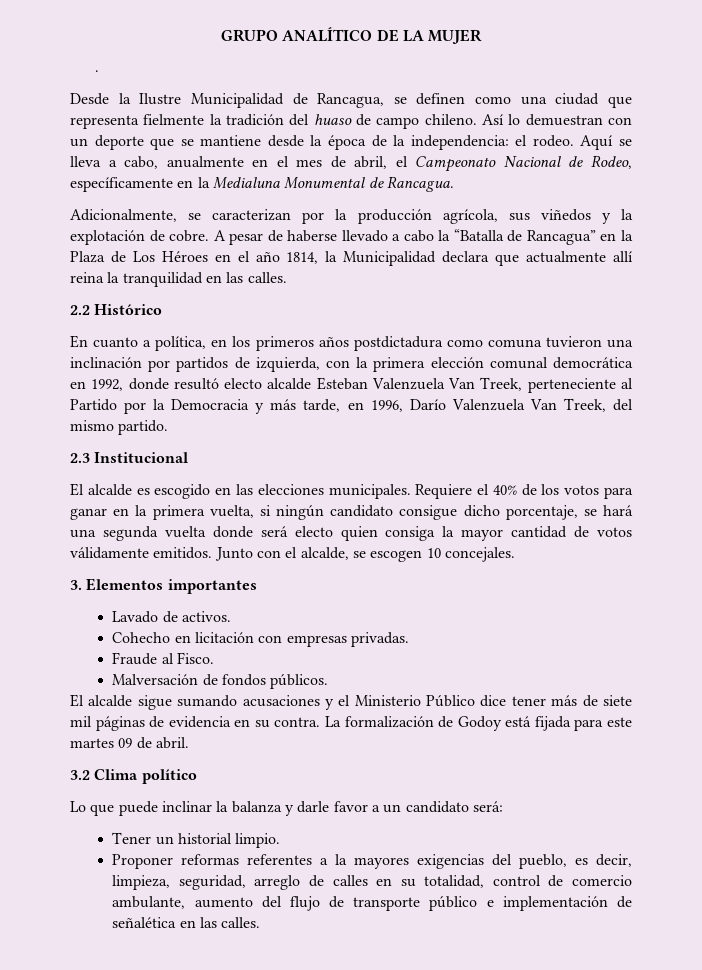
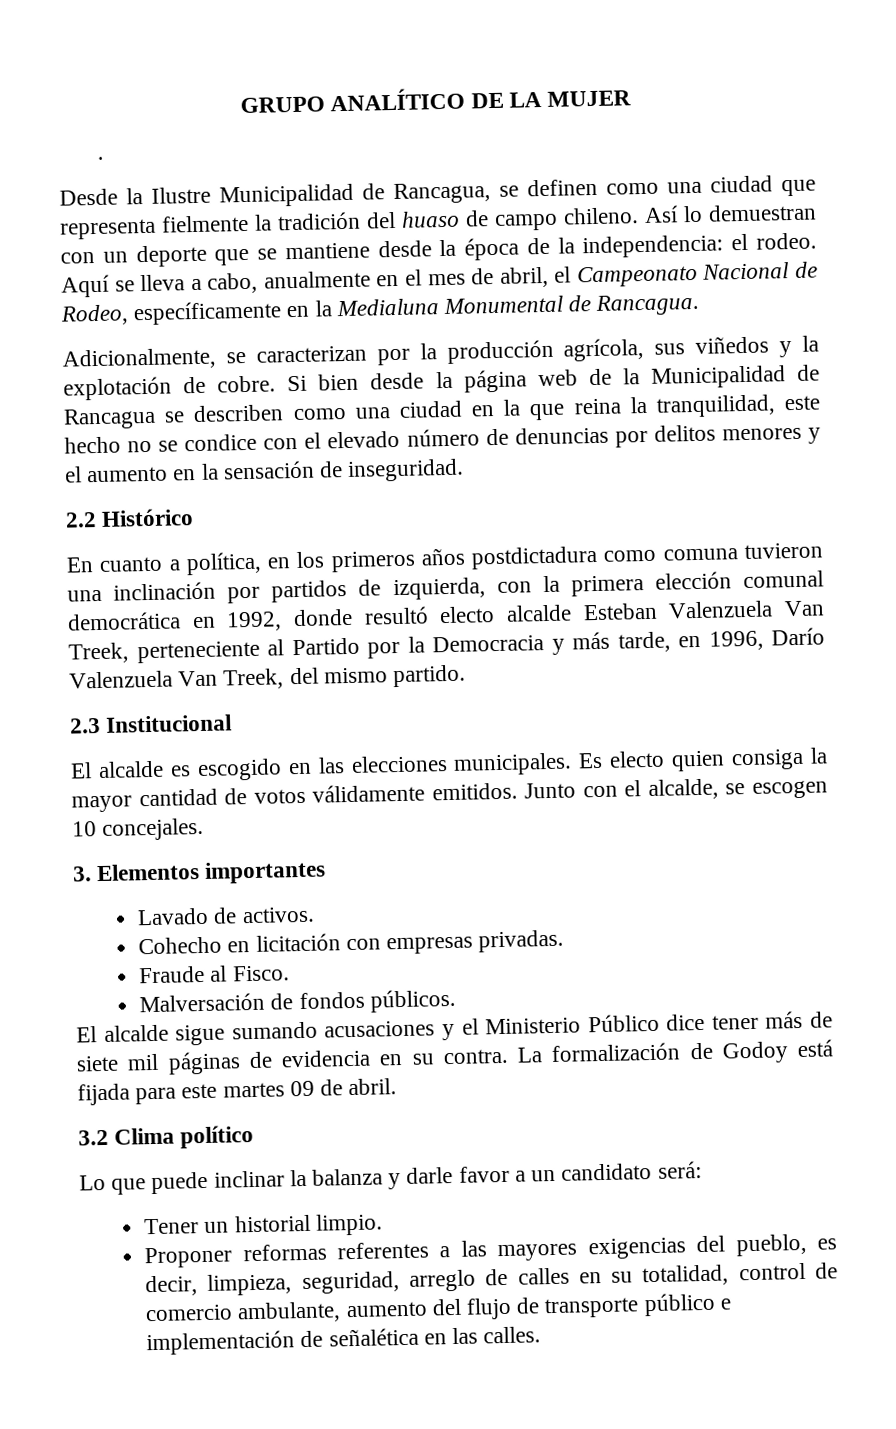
- A pesar de haberse llevado a cabo la “Batalla de Rancagua” en la Plaza de Los Héroes en el año 1814, la Municipalidad declara que actualmente allí reina la tranquilidad en las calles.
+ Si bien desde la página web de la Municipalidad de Rancagua se describen como una ciudad en la que reina la tranquilidad, este hecho no se condice con el elevado número de denuncias por delitos menores y el aumento en la sensación de inseguridad.
- Requiere el 40% de los votos para ganar en la primera vuelta, si ningún candidato consigue dicho porcentaje, se hará una segunda vuelta donde será electo quien consiga la mayor cantidad de votos válidamente emitidos.
+ Es electo quien consiga la mayor cantidad de votos válidamente emitidos.
- Proponer reformas referentes a la mayores exigencias del pueblo, es decir, limpieza, seguridad, arreglo de calles en su totalidad, control de comercio ambulante, aumento del flujo de transporte público e implementación de señalética en las calles.
+ Proponer reformas referentes a las mayores exigencias del pueblo, es decir, limpieza, seguridad, arreglo de calles en su totalidad, control de comercio ambulante, aumento del flujo de transporte público e implementación de señalética en las calles.

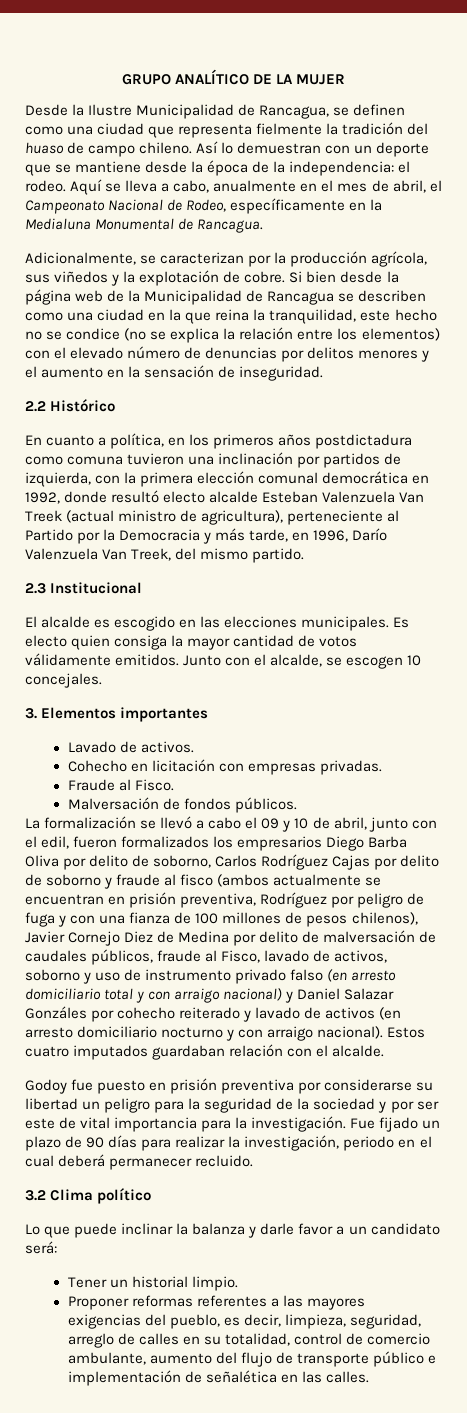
- .
- Si bien desde la página web de la Municipalidad de Rancagua se describen como una ciudad en la que reina la tranquilidad, este hecho no se condice con el elevado número de denuncias por delitos menores y el aumento en la sensación de inseguridad.
+ Si bien desde la página web de la Municipalidad de Rancagua se describen como una ciudad en la que reina la tranquilidad, este hecho no se condice (no se explica la relación entre los elementos) con el elevado número de denuncias por delitos menores y el aumento en la sensación de inseguridad.
- En cuanto a política, en los primeros años postdictadura como comuna tuvieron una inclinación por partidos de izquierda, con la primera elección comunal democrática en 1992, donde resultó electo alcalde Esteban Valenzuela Van Treek, perteneciente al Partido por la Democracia y más tarde, en 1996, Darío Valenzuela Van Treek, del mismo partido.
+ En cuanto a política, en los primeros años postdictadura como comuna tuvieron una inclinación por partidos de izquierda, con la primera elección comunal democrática en 1992, donde resultó electo alcalde Esteban Valenzuela Van Treek (actual ministro de agricultura), perteneciente al Partido por la Democracia y más tarde, en 1996, Darío Valenzuela Van Treek, del mismo partido.
- El alcalde sigue sumando acusaciones y el Ministerio Público dice tener más de siete mil páginas de evidencia en su contra. La formalización de Godoy está fijada para este martes 09 de abril.
+ La formalización se llevó a cabo el 09 y 10 de abril, junto con el edil, fueron formalizados los empresarios Diego Barba Oliva por delito de soborno, Carlos Rodríguez Cajas por delito de soborno y fraude al fisco (ambos actualmente se encuentran en prisión preventiva, Rodríguez por peligro de fuga y con una fianza de 100 millones de pesos chilenos), Javier Cornejo Diez de Medina por delito de malversación de caudales públicos, fraude al Fisco, lavado de activos, soborno y uso de instrumento privado falso (en arresto domiciliario total y con arraigo nacional) y Daniel Salazar Gonzáles por cohecho reiterado y lavado de activos (en arresto domiciliario nocturno y con arraigo nacional). Estos cuatro imputados guardaban relación con el alcalde.
+ Godoy fue puesto en prisión preventiva por considerarse su libertad un peligro para la seguridad de la sociedad y por ser este de vital importancia para la investigación. Fue fijado un plazo de 90 días para realizar la investigación, periodo en el cual deberá permanecer recluido.

